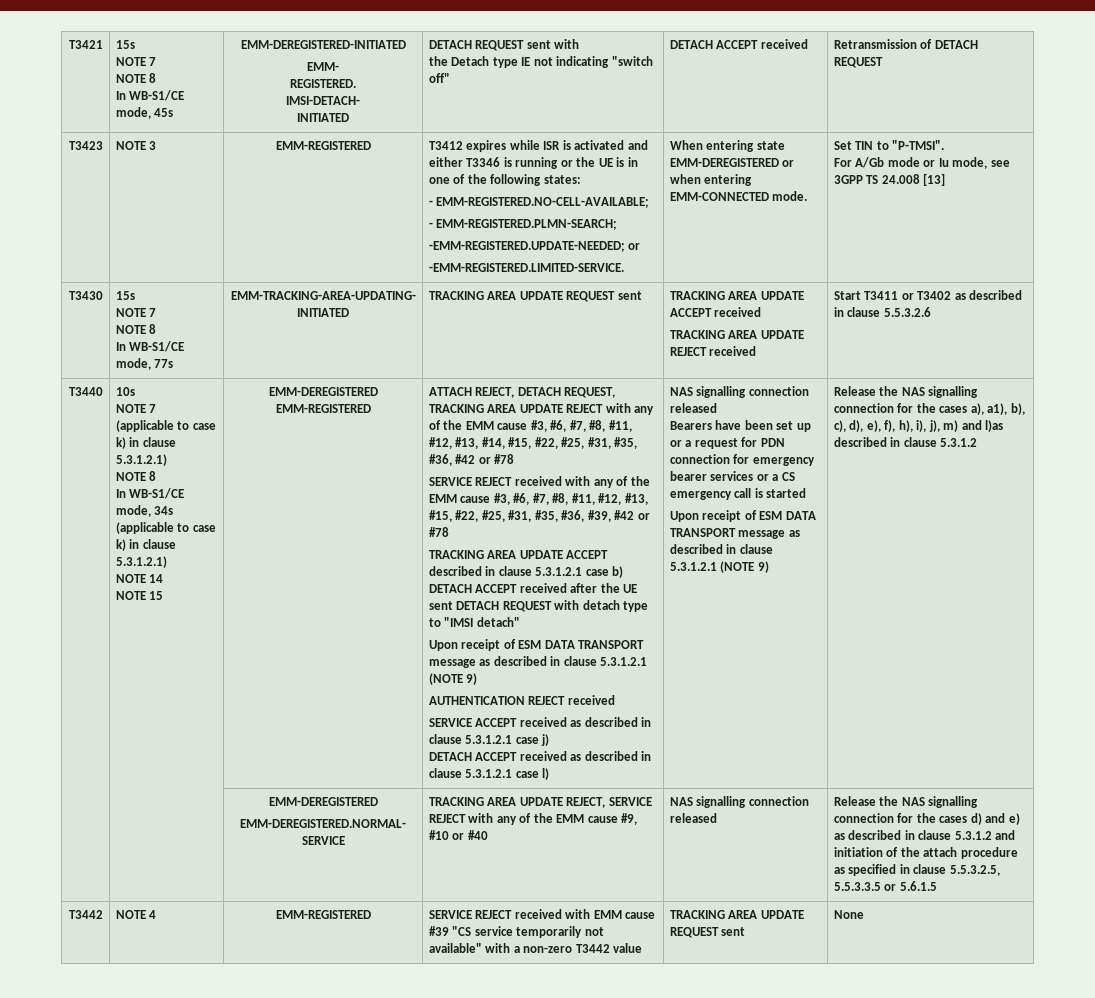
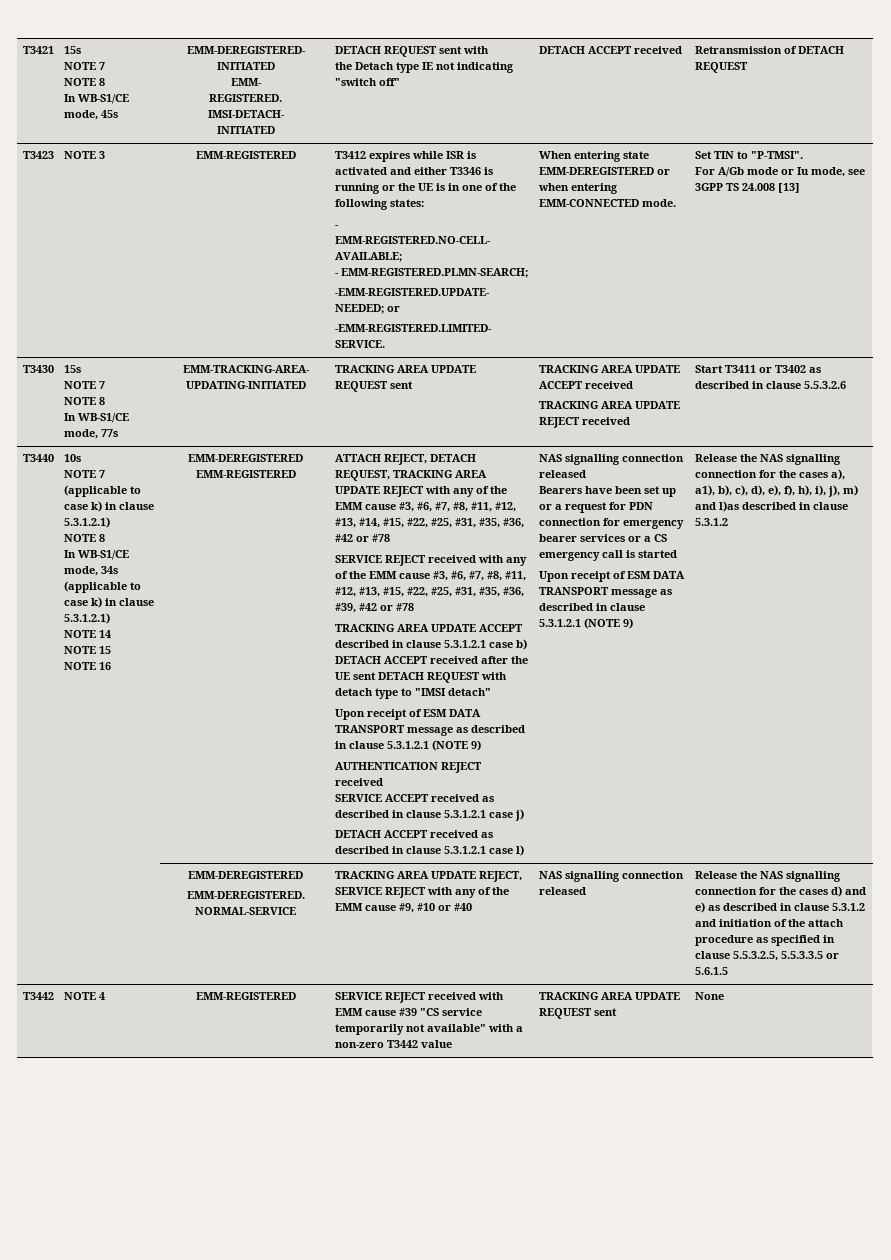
+ NOTE 16

